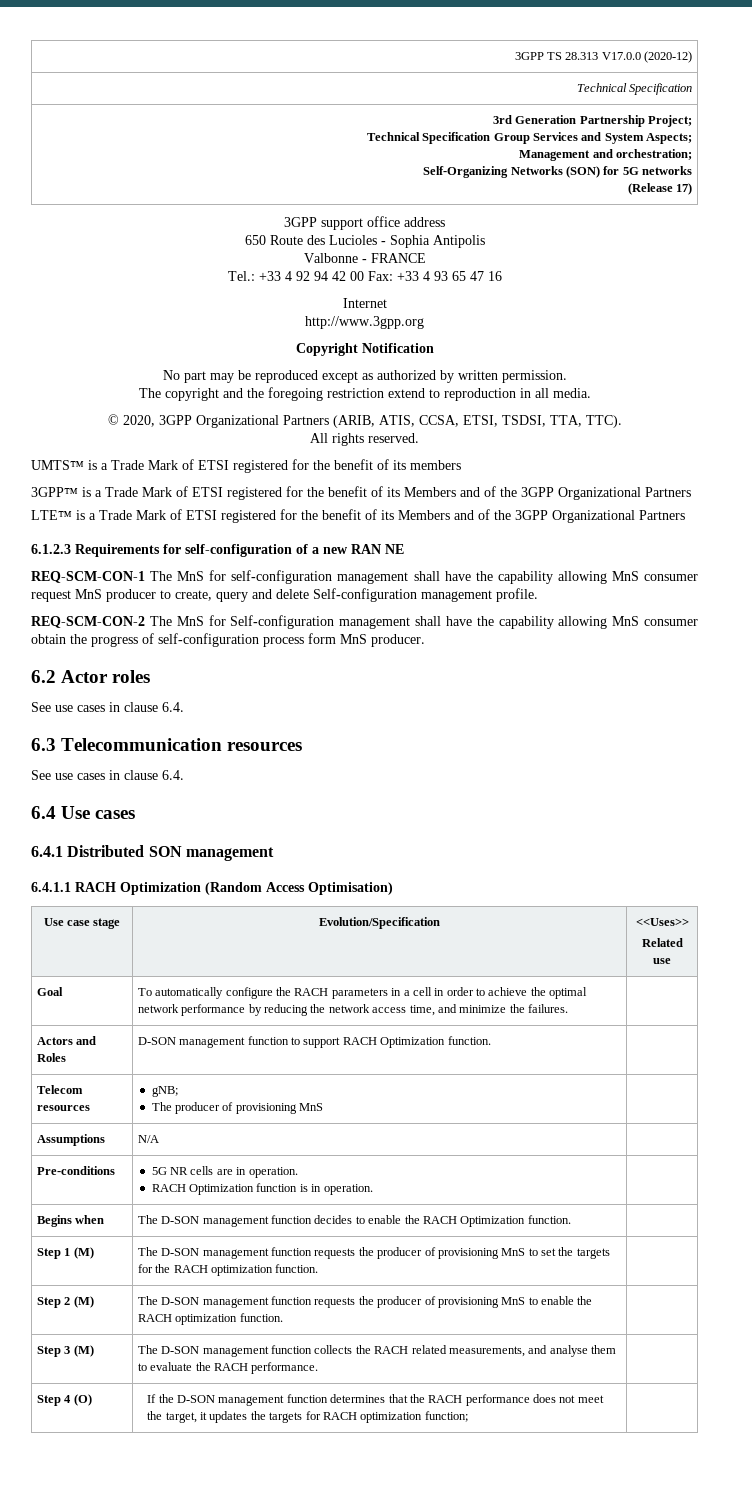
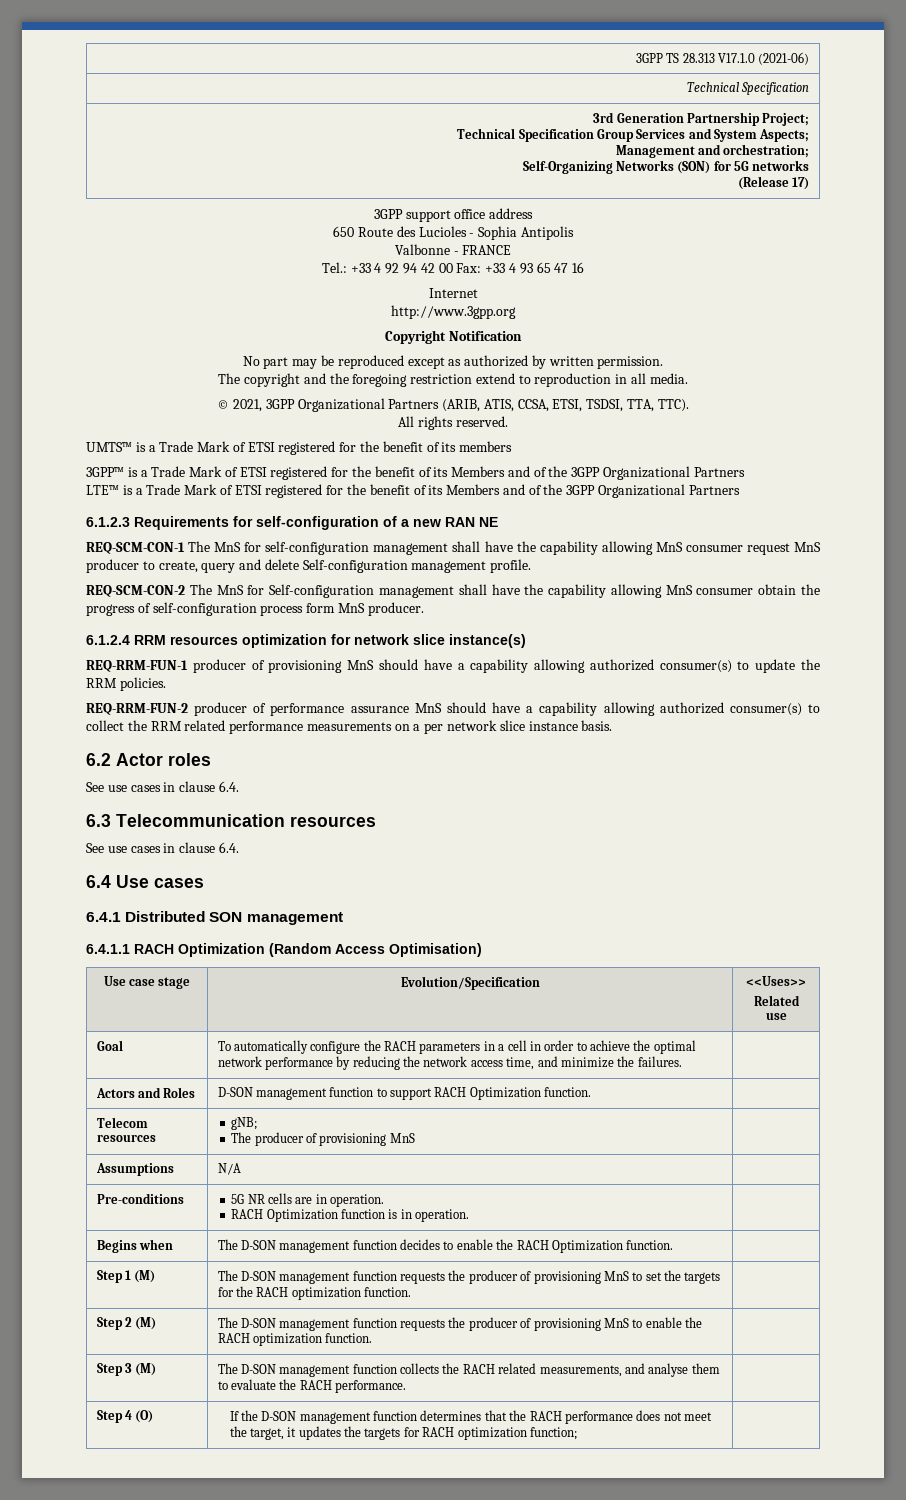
- 3GPP TS 28.313 V17.0.0 (2020-12)
+ 3GPP TS 28.313 V17.1.0 (2021-06)
- © 2020, 3GPP Organizational Partners (ARIB, ATIS, CCSA, ETSI, TSDSI, TTA, TTC).
+ © 2021, 3GPP Organizational Partners (ARIB, ATIS, CCSA, ETSI, TSDSI, TTA, TTC).
+ 6.1.2.4 RRM resources optimization for network slice instance(s)
+ REQ-RRM-FUN-1 producer of provisioning MnS should have a capability allowing authorized consumer(s) to update the RRM policies.
+ REQ-RRM-FUN-2 producer of performance assurance MnS should have a capability allowing authorized consumer(s) to collect the RRM related performance measurements on a per network slice instance basis.

